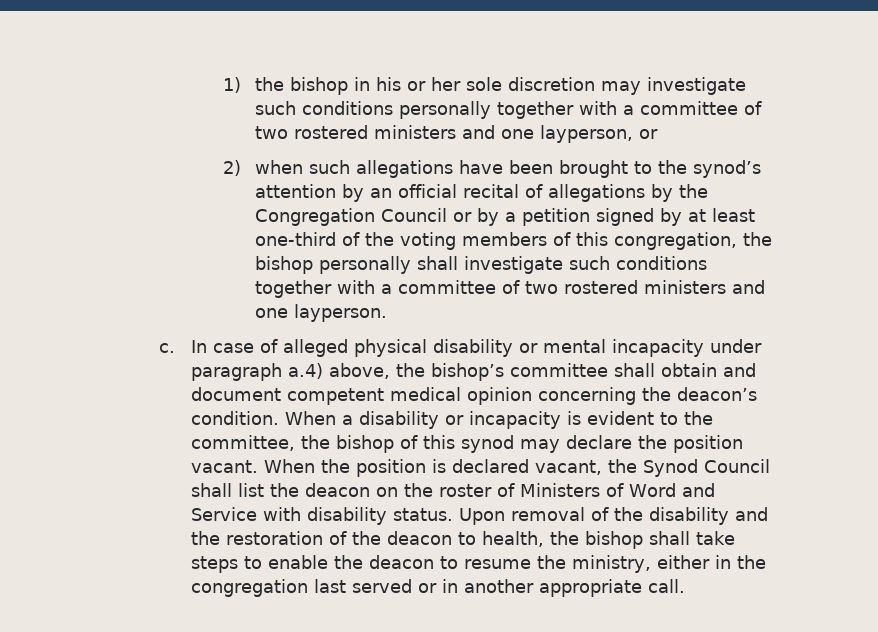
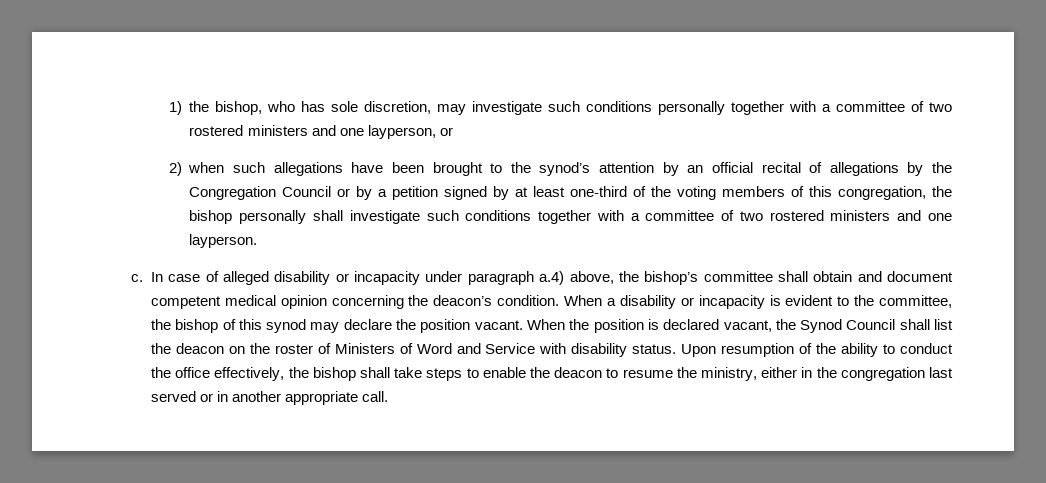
- 1) the bishop in his or her sole discretion may investigate such conditions personally together with a committee of two rostered ministers and one layperson, or
+ 1) the bishop, who has sole discretion, may investigate such conditions personally together with a committee of two rostered ministers and one layperson, or
- In case of alleged physical disability or mental incapacity under paragraph a.4) above, the bishop’s committee shall obtain and document competent medical opinion concerning the deacon’s condition.
+ In case of alleged disability or incapacity under paragraph a.4) above, the bishop’s committee shall obtain and document competent medical opinion concerning the deacon’s condition.
- Upon removal of the disability and the restoration of the deacon to health, the bishop shall take steps to enable the deacon to resume the ministry, either in the congregation last served or in another appropriate call.
+ Upon resumption of the ability to conduct the office effectively, the bishop shall take steps to enable the deacon to resume the ministry, either in the congregation last served or in another appropriate call.

